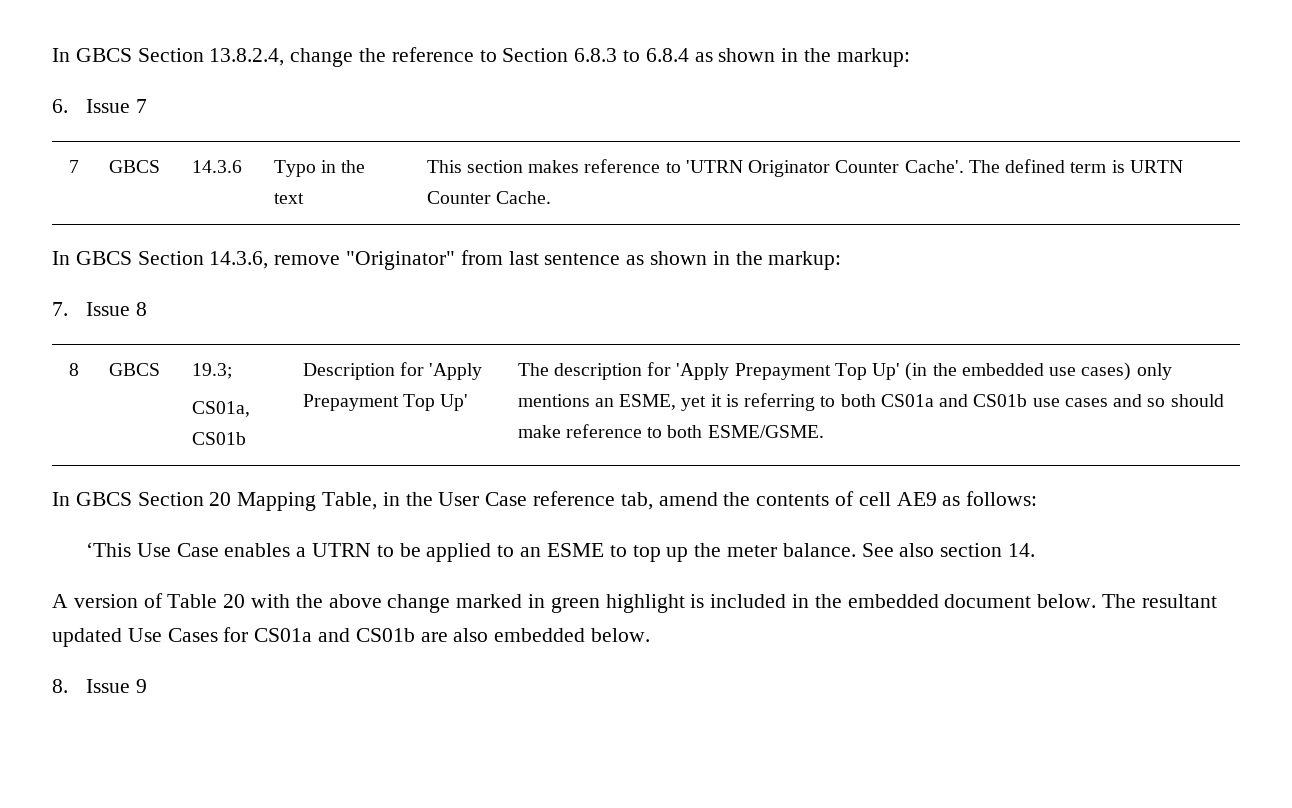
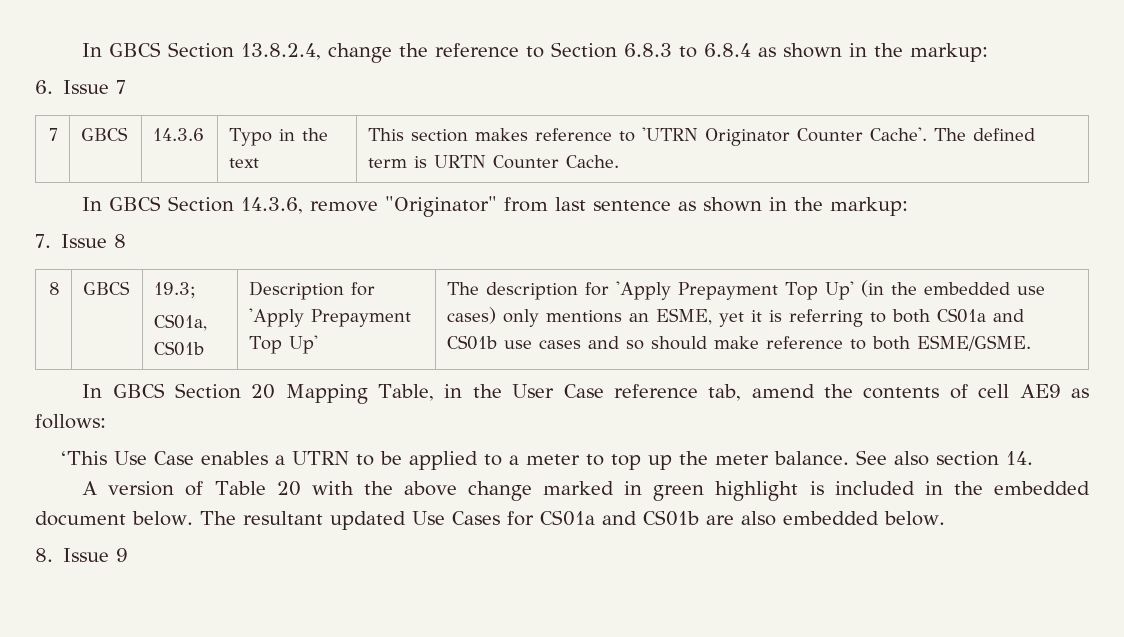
- ‘This Use Case enables a UTRN to be applied to an ESME to top up the meter balance.
+ ‘This Use Case enables a UTRN to be applied to a meter to top up the meter balance.

